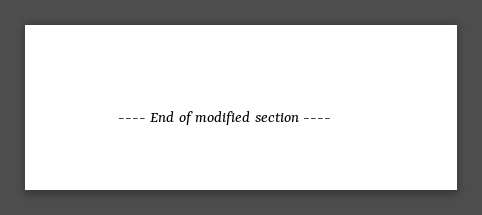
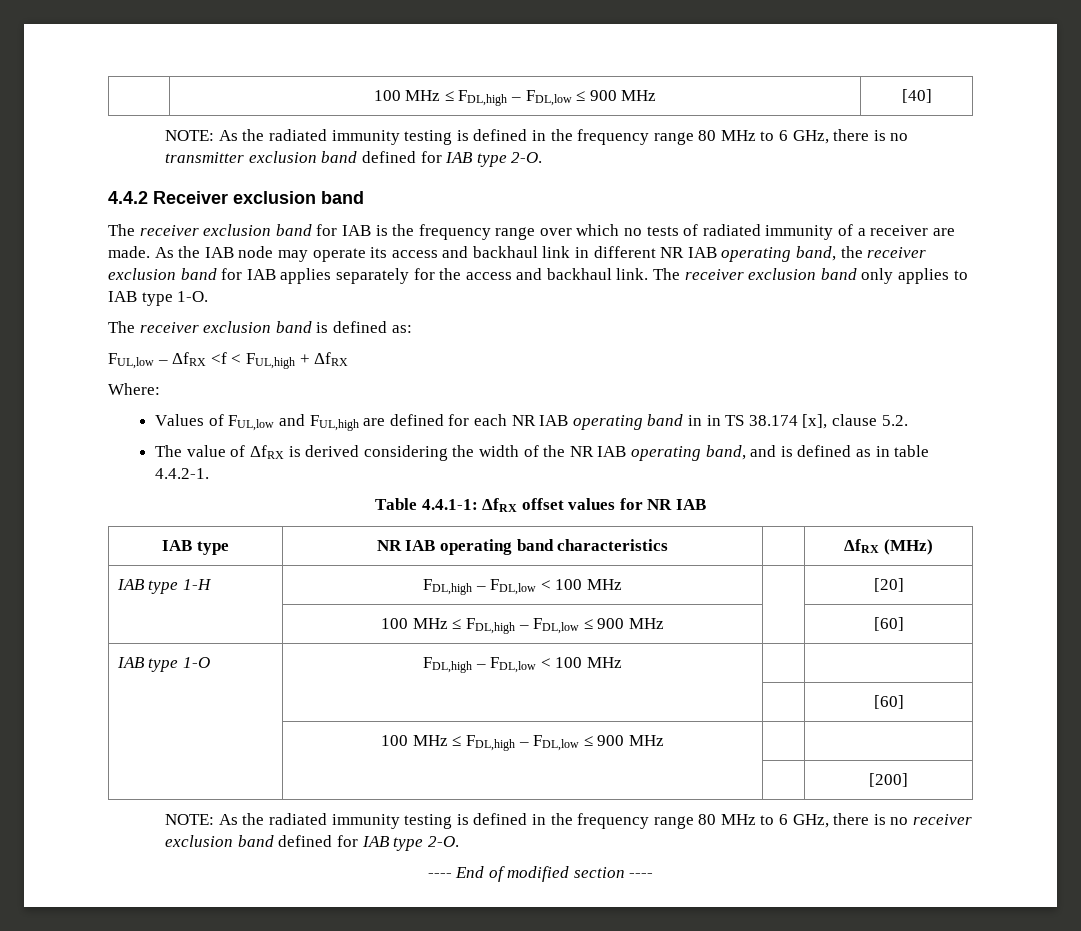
+ | 100 MHz ≤ FDL,high – FDL,low ≤ 900 MHz | [40]
+ NOTE: As the radiated immunity testing is defined in the frequency range 80 MHz to 6 GHz, there is no transmitter exclusion band defined for IAB type 2-O.
+ 4.4.2 Receiver exclusion band
+ The receiver exclusion band for IAB is the frequency range over which no tests of radiated immunity of a receiver are made. As the IAB node may operate its access and backhaul link in different NR IAB operating band, the receiver exclusion band for IAB applies separately for the access and backhaul link. The receiver exclusion band only applies to IAB type 1-O.
+ The receiver exclusion band is defined as:
+ FUL,low – ΔfRX <f < FUL,high + ΔfRX
+ Where:
+ Values of FUL,low and FUL,high are defined for each NR IAB operating band in in TS 38.174 [x], clause 5.2.
+ The value of ΔfRX is derived considering the width of the NR IAB operating band, and is defined as in table 4.4.2-1.
+ Table 4.4.1-1: ΔfRX offset values for NR IAB
+ IAB type | NR IAB operating band characteristics | | ΔfRX (MHz)
+ IAB type 1-H | FDL,high – FDL,low < 100 MHz | | [20]
+ | 100 MHz ≤ FDL,high – FDL,low ≤ 900 MHz | | [60]
+ IAB type 1-O | FDL,high – FDL,low < 100 MHz | |
+ | | | [60]
+ | 100 MHz ≤ FDL,high – FDL,low ≤ 900 MHz | |
+ | | | [200]
+ NOTE: As the radiated immunity testing is defined in the frequency range 80 MHz to 6 GHz, there is no receiver exclusion band defined for IAB type 2-O.

